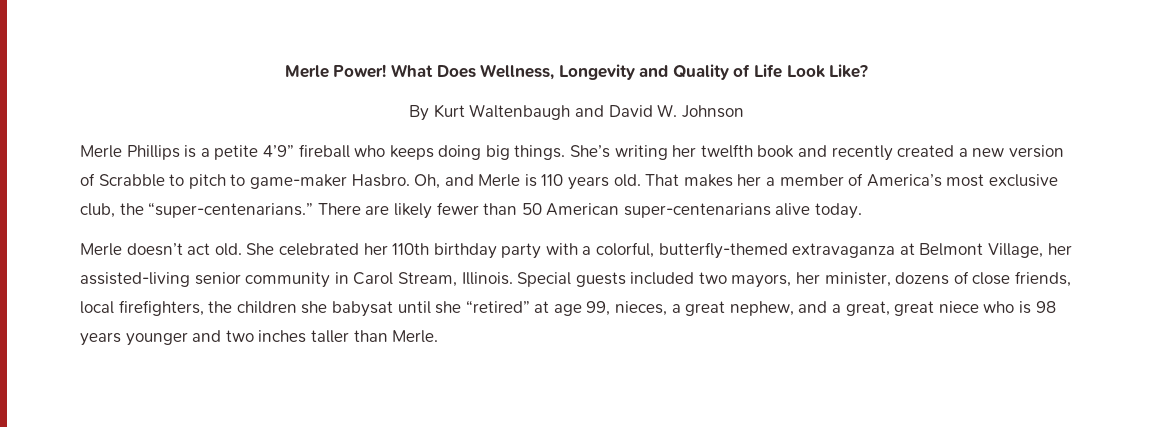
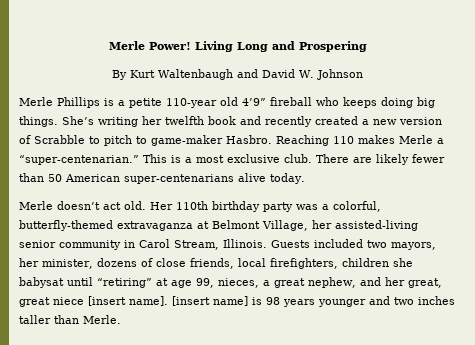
- What Does Wellness, Longevity and Quality of Life Look Like?
+ Living Long and Prospering
- Merle Phillips is a petite 4’9” fireball who keeps doing big things.
+ Merle Phillips is a petite 110-year old 4’9” fireball who keeps doing big things.
- Oh, and Merle is 110 years old. That makes her a member of America’s most exclusive club, the “super-centenarians.”
+ Reaching 110 makes Merle a “super-centenarian.” This is a most exclusive club.
- She celebrated her 110th birthday party with a colorful, butterfly-themed extravaganza at Belmont Village, her assisted-living senior community in Carol Stream, Illinois.
+ Her 110th birthday party was a colorful, butterfly-themed extravaganza at Belmont Village, her assisted-living senior community in Carol Stream, Illinois.
- Special guests included two mayors, her minister, dozens of close friends, local firefighters, the children she babysat until she “retired” at age 99, nieces, a great nephew, and a great, great niece who is 98 years younger and two inches taller than Merle.
+ Guests included two mayors, her minister, dozens of close friends, local firefighters, children she babysat until “retiring” at age 99, nieces, a great nephew, and her great, great niece [insert name]. [insert name] is 98 years younger and two inches taller than Merle.

